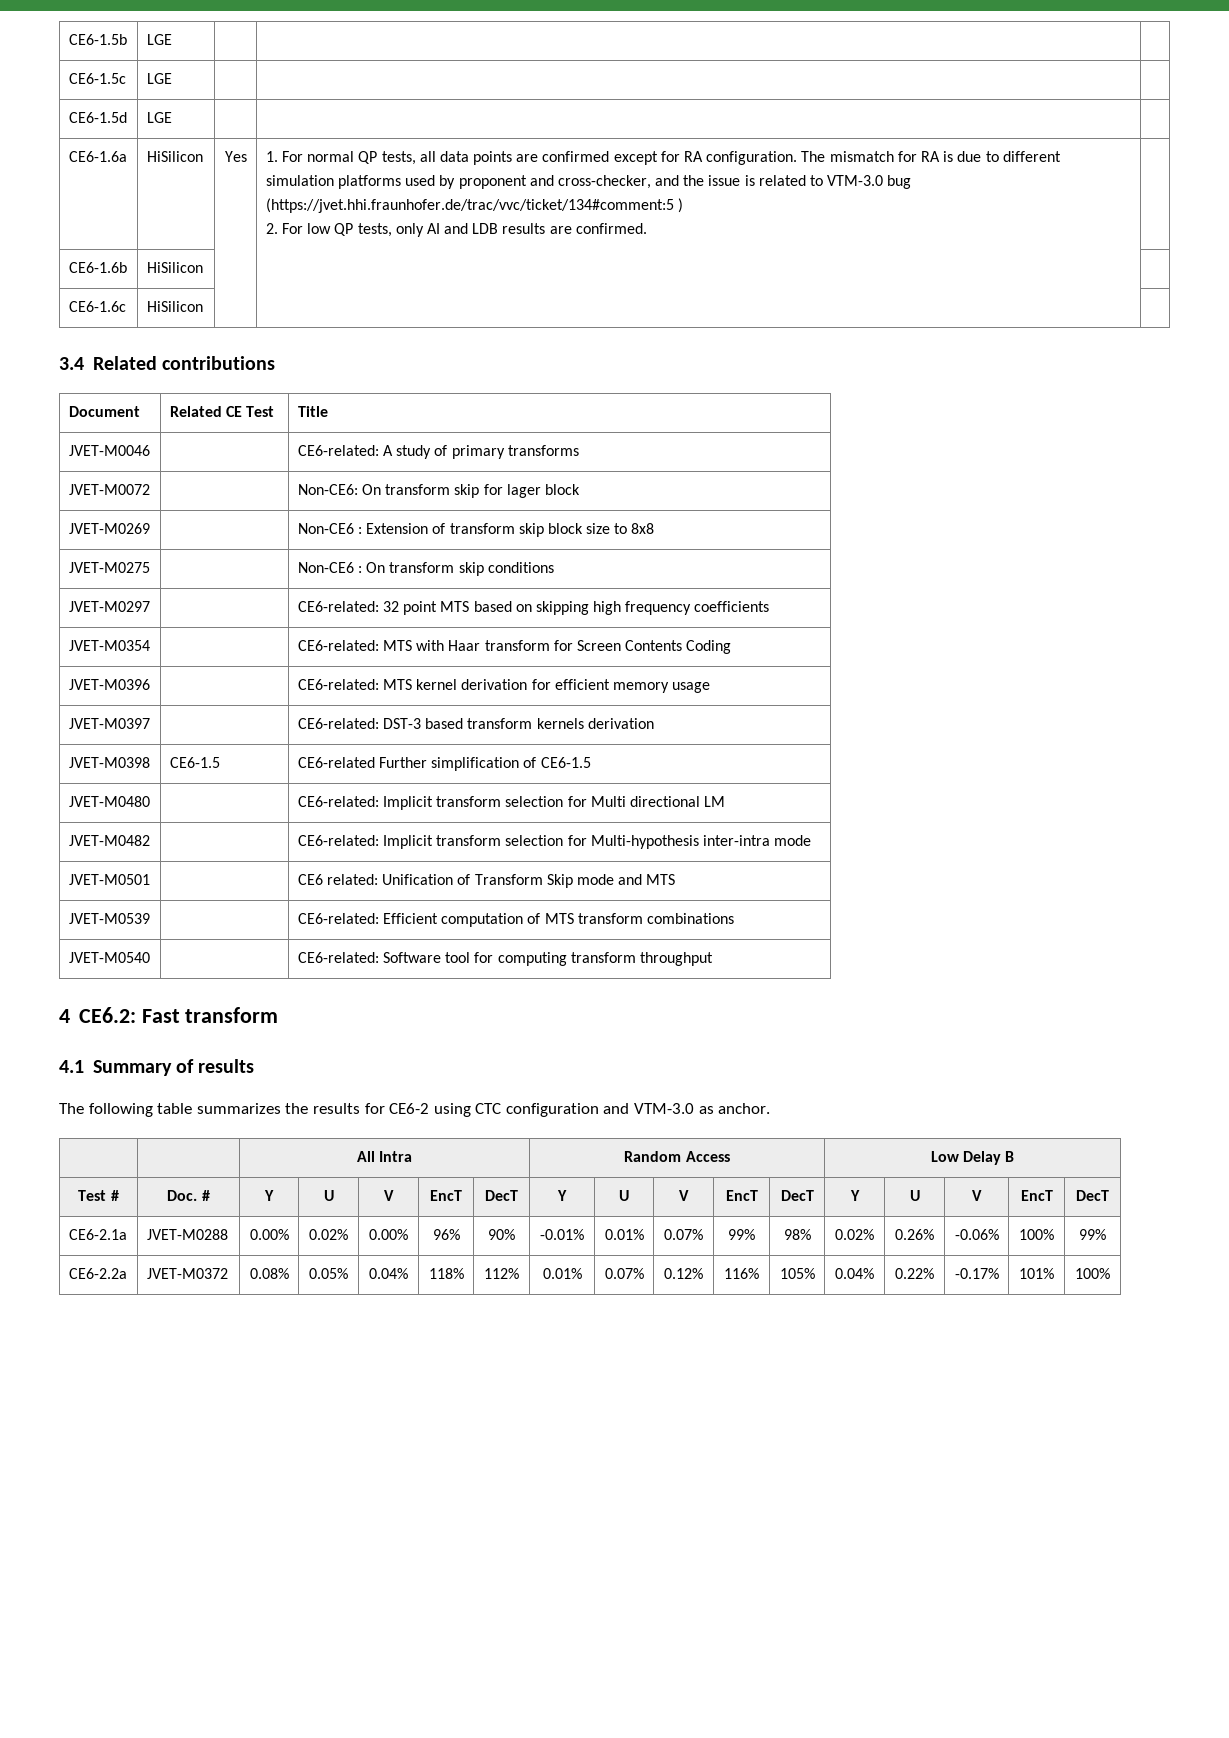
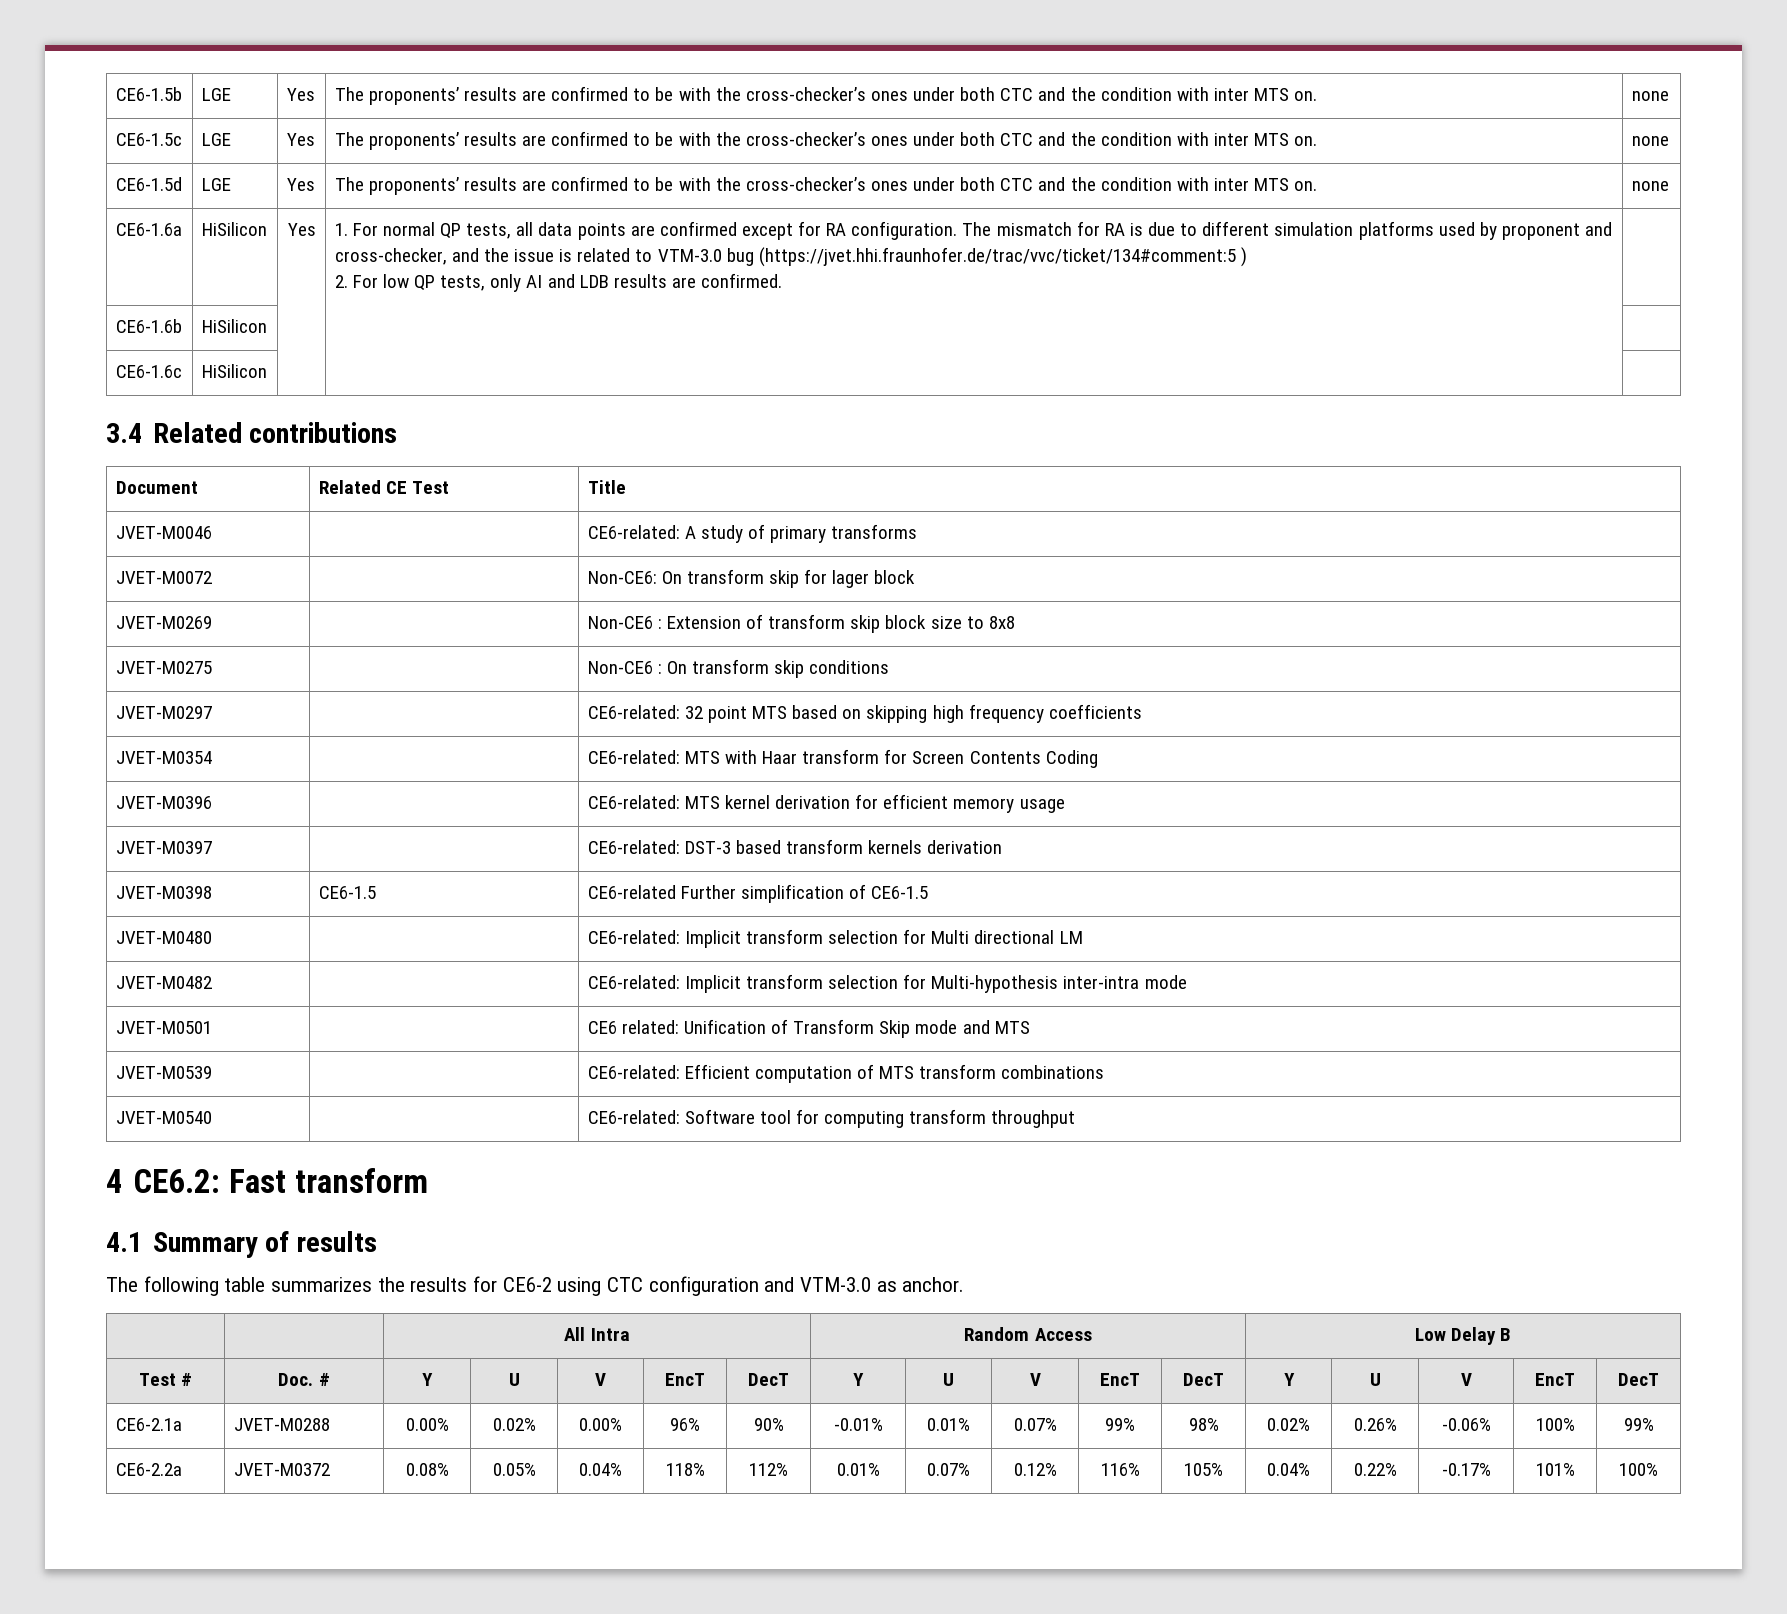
- CE6-1.5b | LGE | | |
- CE6-1.5c | LGE | | |
- CE6-1.5d | LGE | | |
+ CE6-1.5b | LGE | Yes | The proponents’ results are confirmed to be with the cross-checker’s ones under both CTC and the condition with inter MTS on. | none
+ CE6-1.5c | LGE | Yes | The proponents’ results are confirmed to be with the cross-checker’s ones under both CTC and the condition with inter MTS on. | none
+ CE6-1.5d | LGE | Yes | The proponents’ results are confirmed to be with the cross-checker’s ones under both CTC and the condition with inter MTS on. | none

